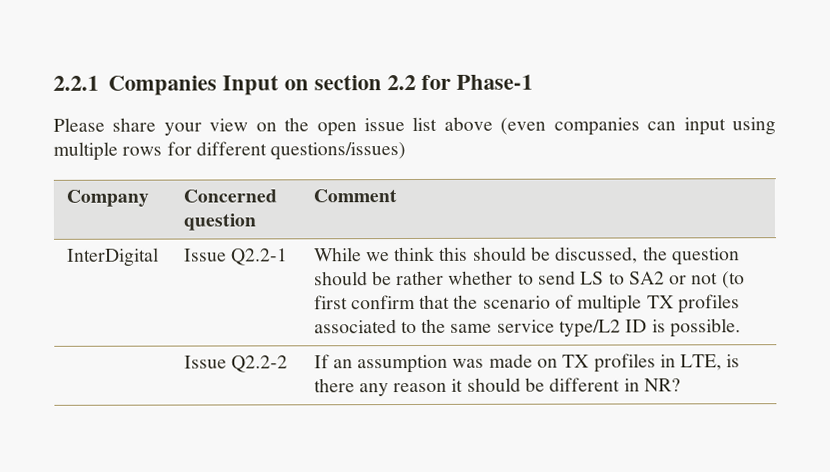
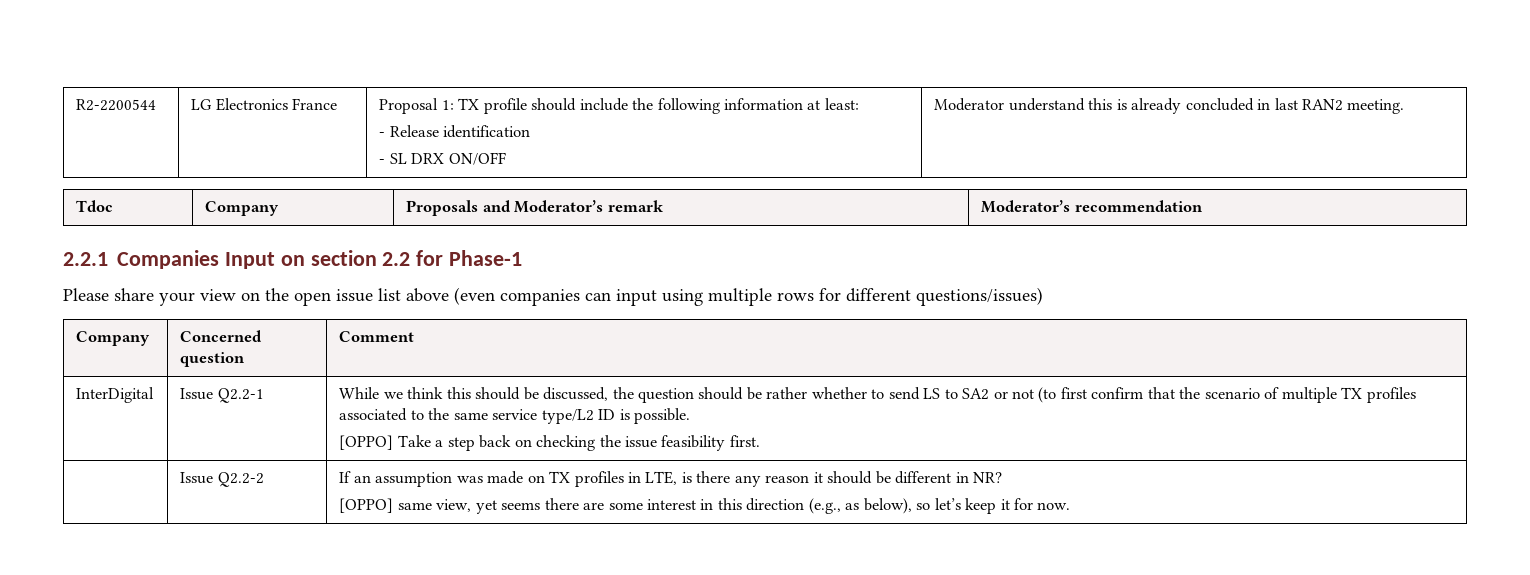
+ R2-2200544 | LG Electronics France | Proposal 1: TX profile should include the following information at least:
+ - Release identification
+ - SL DRX ON/OFF | Moderator understand this is already concluded in last RAN2 meeting.
+ Tdoc | Company | Proposals and Moderator’s remark | Moderator’s recommendation
+ [OPPO] Take a step back on checking the issue feasibility first.
+ [OPPO] same view, yet seems there are some interest in this direction (e.g., as below), so let’s keep it for now.

